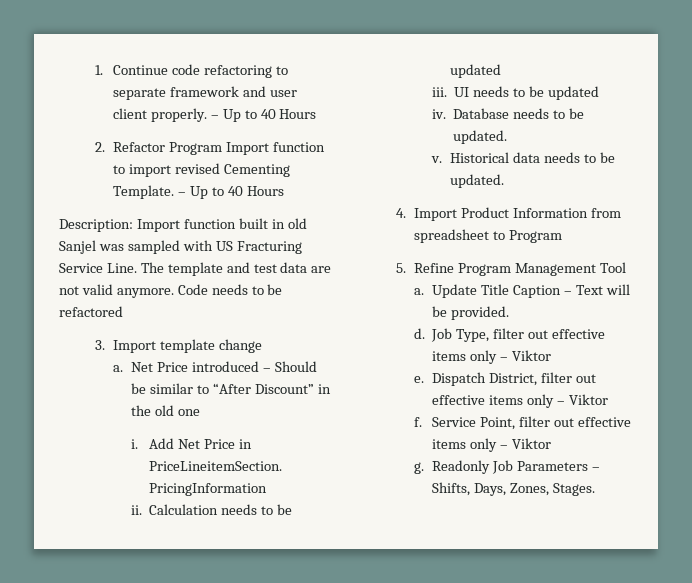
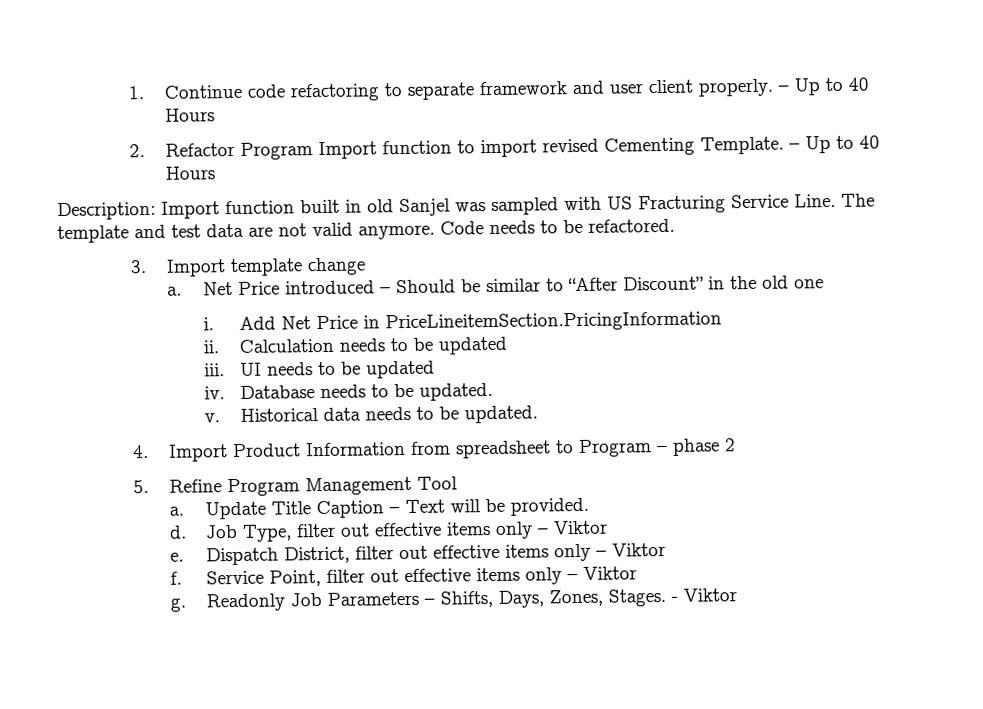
- Code needs to be refactored
+ Code needs to be refactored.
- 4. Import Product Information from spreadsheet to Program
+ 4. Import Product Information from spreadsheet to Program – phase 2
- Readonly Job Parameters – Shifts, Days, Zones, Stages.
+ Readonly Job Parameters – Shifts, Days, Zones, Stages. - Viktor

